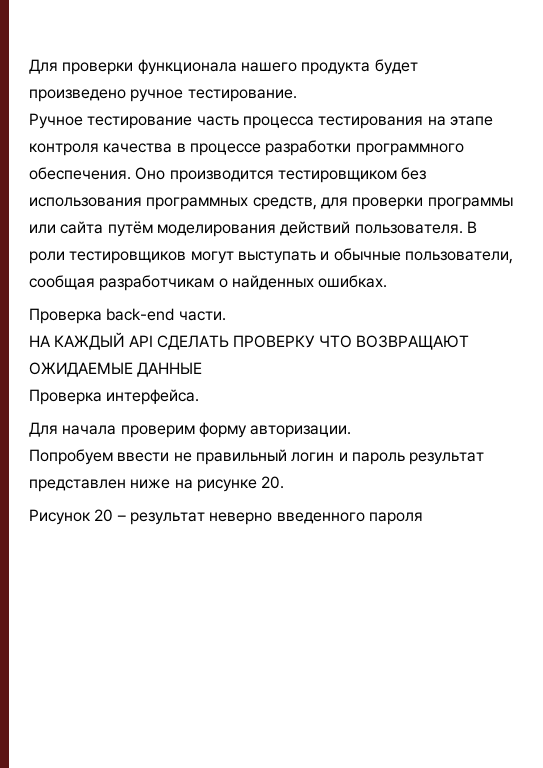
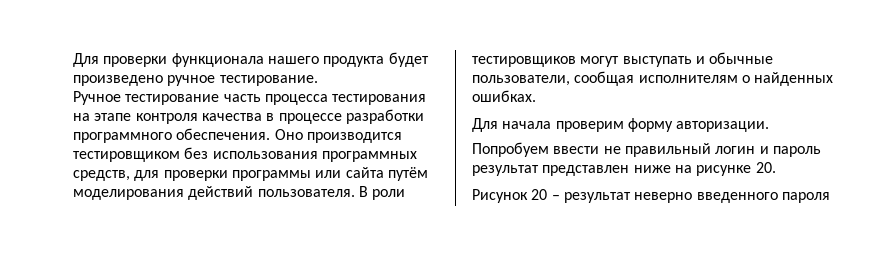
- В роли тестировщиков могут выступать и обычные пользователи, сообщая разработчикам о найденных ошибках.
+ В роли тестировщиков могут выступать и обычные пользователи, сообщая исполнителям о найденных ошибках.
- Проверка back-end части.
- НА КАЖДЫЙ API СДЕЛАТЬ ПРОВЕРКУ ЧТО ВОЗВРАЩАЮТ ОЖИДАЕМЫЕ ДАННЫЕ
- Проверка интерфейса.

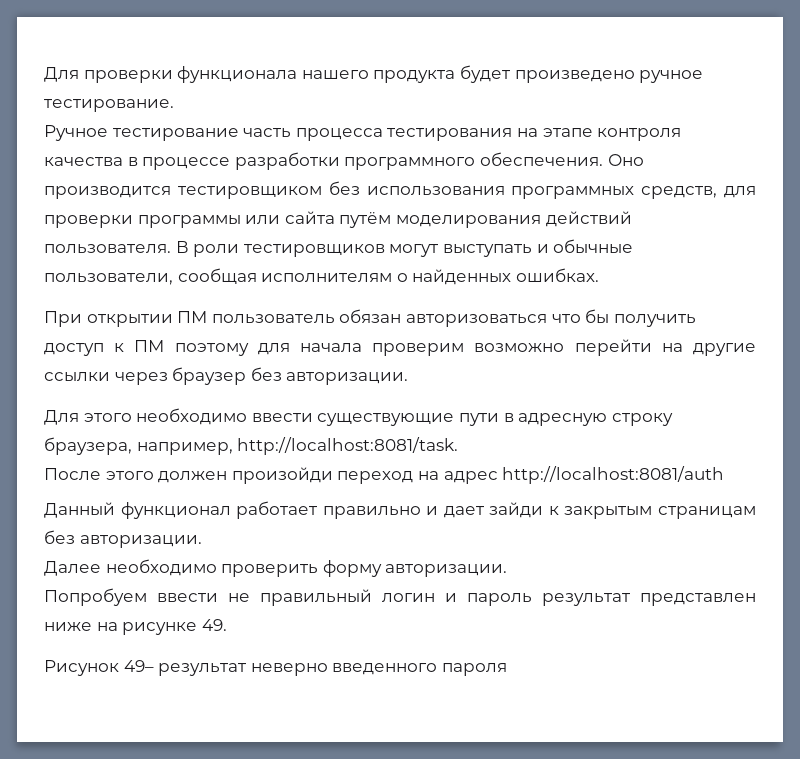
- Для начала проверим форму авторизации.
+ При открытии ПМ пользователь обязан авторизоваться что бы получить доступ к ПМ поэтому для начала проверим возможно перейти на другие ссылки через браузер без авторизации.
+ Для этого необходимо ввести существующие пути в адресную строку браузера, например, http://localhost:8081/task.
+ После этого должен произойди переход на адрес http://localhost:8081/auth
+ Данный функционал работает правильно и дает зайди к закрытым страницам без авторизации.
+ Далее необходимо проверить форму авторизации.
- Попробуем ввести не правильный логин и пароль результат представлен ниже на рисунке 20.
+ Попробуем ввести не правильный логин и пароль результат представлен ниже на рисунке 49.
- Рисунок 20 – результат неверно введенного пароля
+ Рисунок 49– результат неверно введенного пароля

